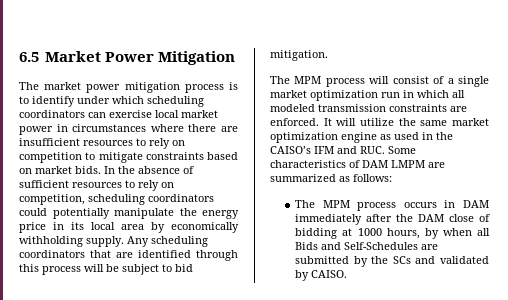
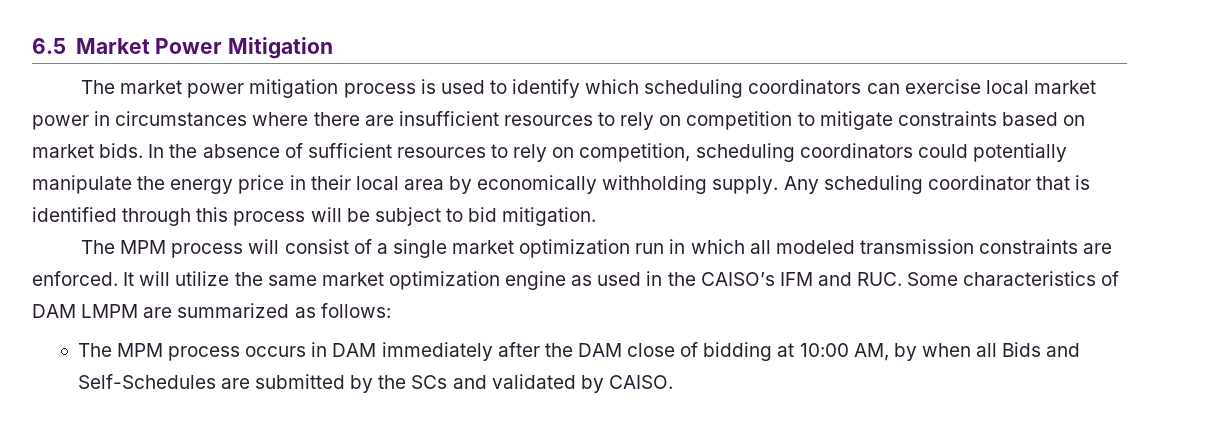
- The market power mitigation process is to identify under which scheduling coordinators can exercise local market power in circumstances where there are insufficient resources to rely on competition to mitigate constraints based on market bids.
+ The market power mitigation process is used to identify which scheduling coordinators can exercise local market power in circumstances where there are insufficient resources to rely on competition to mitigate constraints based on market bids.
- In the absence of sufficient resources to rely on competition, scheduling coordinators could potentially manipulate the energy price in its local area by economically withholding supply.
+ In the absence of sufficient resources to rely on competition, scheduling coordinators could potentially manipulate the energy price in their local area by economically withholding supply.
- Any scheduling coordinators that are identified through this process will be subject to bid mitigation.
+ Any scheduling coordinator that is identified through this process will be subject to bid mitigation.
- The MPM process occurs in DAM immediately after the DAM close of bidding at 1000 hours, by when all Bids and Self-Schedules are submitted by the SCs and validated by CAISO.
+ The MPM process occurs in DAM immediately after the DAM close of bidding at 10:00 AM, by when all Bids and Self-Schedules are submitted by the SCs and validated by CAISO.

